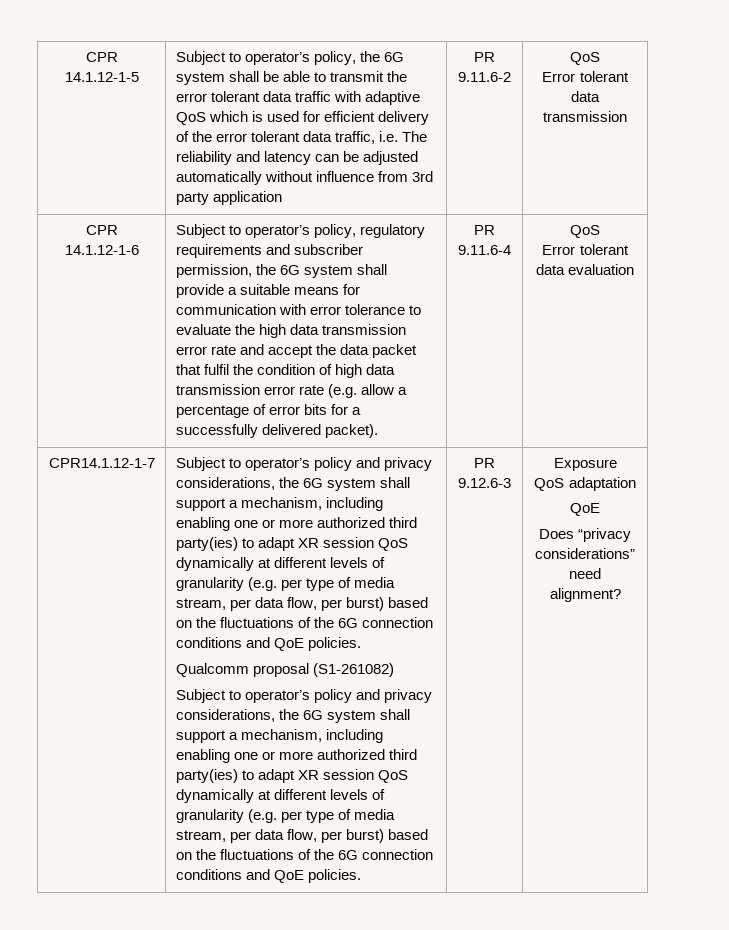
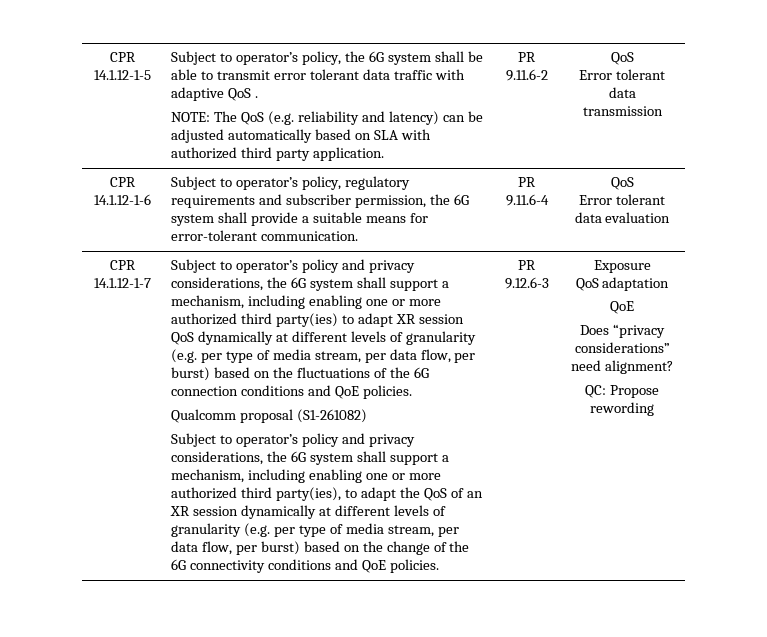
- Subject to operator’s policy, the 6G system shall be able to transmit the error tolerant data traffic with adaptive QoS which is used for efficient delivery of the error tolerant data traffic, i.e. The reliability and latency can be adjusted automatically without influence from 3rd party application
+ Subject to operator’s policy, the 6G system shall be able to transmit error tolerant data traffic with adaptive QoS .
+ NOTE: The QoS (e.g. reliability and latency) can be adjusted automatically based on SLA with authorized third party application.
- Subject to operator’s policy, regulatory requirements and subscriber permission, the 6G system shall provide a suitable means for communication with error tolerance to evaluate the high data transmission error rate and accept the data packet that fulfil the condition of high data transmission error rate (e.g. allow a percentage of error bits for a successfully delivered packet).
+ Subject to operator’s policy, regulatory requirements and subscriber permission, the 6G system shall provide a suitable means for error-tolerant communication.
- CPR14.1.12-1-7
+ CPR 14.1.12-1-7
  Qualcomm proposal (S1-261082)
- Subject to operator’s policy and privacy considerations, the 6G system shall support a mechanism, including enabling one or more authorized third party(ies) to adapt XR session QoS dynamically at different levels of granularity (e.g. per type of media stream, per data flow, per burst) based on the fluctuations of the 6G connection conditions and QoE policies.
+ Subject to operator’s policy and privacy considerations, the 6G system shall support a mechanism, including enabling one or more authorized third party(ies), to adapt the QoS of an XR session dynamically at different levels of granularity (e.g. per type of media stream, per data flow, per burst) based on the change of the 6G connectivity conditions and QoE policies.
+ QC: Propose rewording

